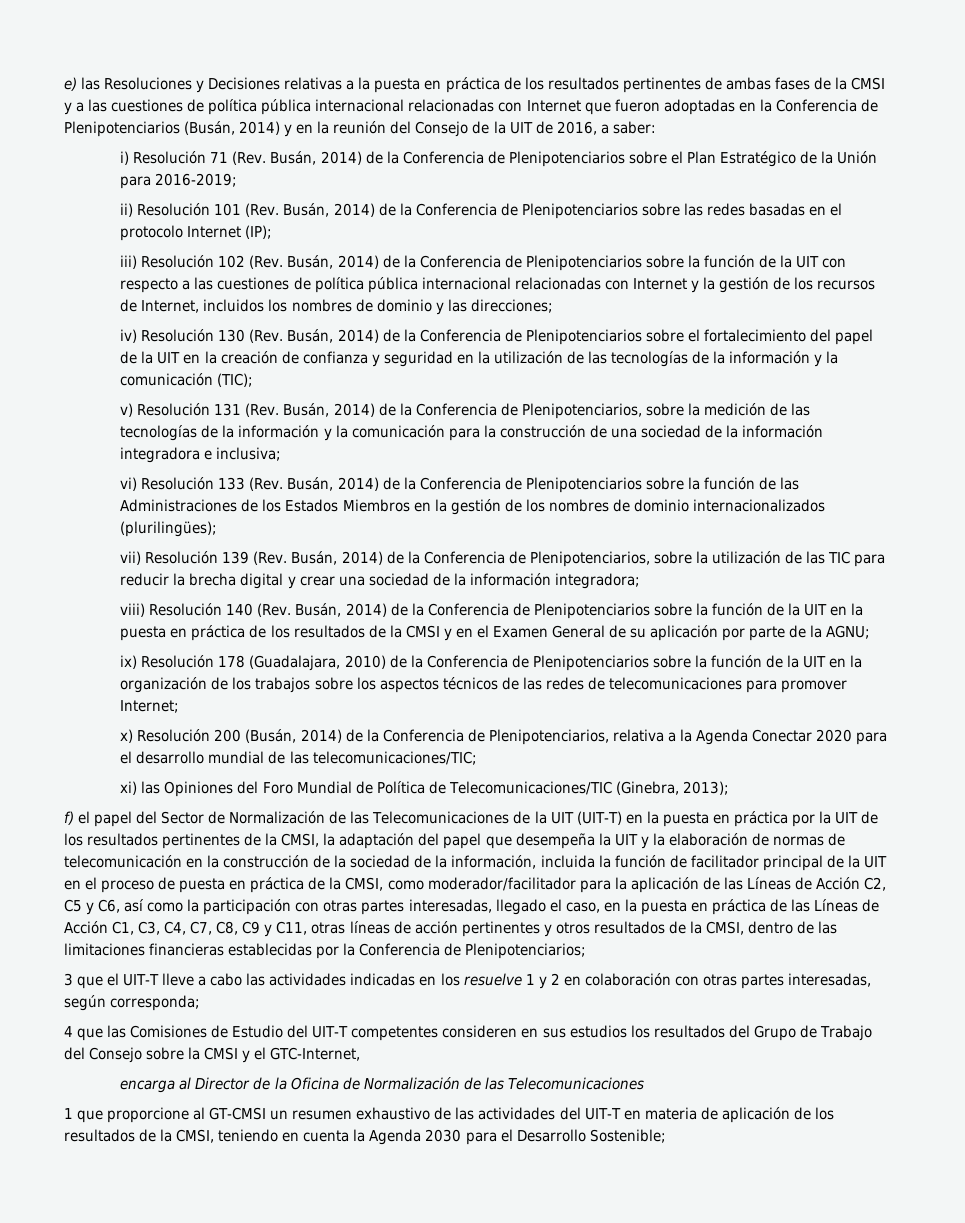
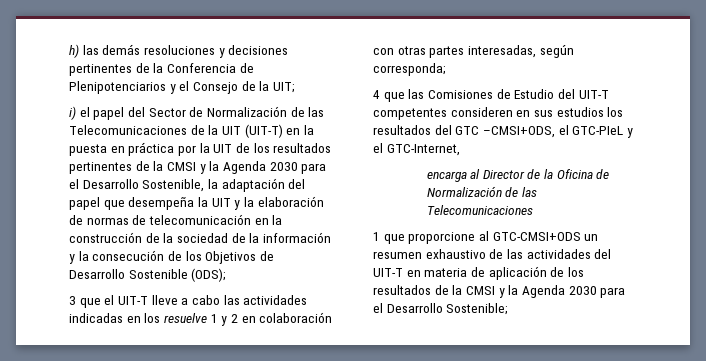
- e) las Resoluciones y Decisiones relativas a la puesta en práctica de los resultados pertinentes de ambas fases de la CMSI y a las cuestiones de política pública internacional relacionadas con Internet que fueron adoptadas en la Conferencia de Plenipotenciarios (Busán, 2014) y en la reunión del Consejo de la UIT de 2016, a saber:
- i) Resolución 71 (Rev. Busán, 2014) de la Conferencia de Plenipotenciarios sobre el Plan Estratégico de la Unión para 2016-2019;
- ii) Resolución 101 (Rev. Busán, 2014) de la Conferencia de Plenipotenciarios sobre las redes basadas en el protocolo Internet (IP);
- iii) Resolución 102 (Rev. Busán, 2014) de la Conferencia de Plenipotenciarios sobre la función de la UIT con respecto a las cuestiones de política pública internacional relacionadas con Internet y la gestión de los recursos de Internet, incluidos los nombres de dominio y las direcciones;
- iv) Resolución 130 (Rev. Busán, 2014) de la Conferencia de Plenipotenciarios sobre el fortalecimiento del papel de la UIT en la creación de confianza y seguridad en la utilización de las tecnologías de la información y la comunicación (TIC);
- v) Resolución 131 (Rev. Busán, 2014) de la Conferencia de Plenipotenciarios, sobre la medición de las tecnologías de la información y la comunicación para la construcción de una sociedad de la información integradora e inclusiva;
- vi) Resolución 133 (Rev. Busán, 2014) de la Conferencia de Plenipotenciarios sobre la función de las Administraciones de los Estados Miembros en la gestión de los nombres de dominio internacionalizados (plurilingües);
- vii) Resolución 139 (Rev. Busán, 2014) de la Conferencia de Plenipotenciarios, sobre la utilización de las TIC para reducir la brecha digital y crear una sociedad de la información integradora;
- viii) Resolución 140 (Rev. Busán, 2014) de la Conferencia de Plenipotenciarios sobre la función de la UIT en la puesta en práctica de los resultados de la CMSI y en el Examen General de su aplicación por parte de la AGNU;
- ix) Resolución 178 (Guadalajara, 2010) de la Conferencia de Plenipotenciarios sobre la función de la UIT en la organización de los trabajos sobre los aspectos técnicos de las redes de telecomunicaciones para promover Internet;
- x) Resolución 200 (Busán, 2014) de la Conferencia de Plenipotenciarios, relativa a la Agenda Conectar 2020 para el desarrollo mundial de las telecomunicaciones/TIC;
- xi) las Opiniones del Foro Mundial de Política de Telecomunicaciones/TIC (Ginebra, 2013);
- f) el papel del Sector de Normalización de las Telecomunicaciones de la UIT (UIT-T) en la puesta en práctica por la UIT de los resultados pertinentes de la CMSI, la adaptación del papel que desempeña la UIT y la elaboración de normas de telecomunicación en la construcción de la sociedad de la información, incluida la función de facilitador principal de la UIT en el proceso de puesta en práctica de la CMSI, como moderador/facilitador para la aplicación de las Líneas de Acción C2, C5 y C6, así como la participación con otras partes interesadas, llegado el caso, en la puesta en práctica de las Líneas de Acción C1, C3, C4, C7, C8, C9 y C11, otras líneas de acción pertinentes y otros resultados de la CMSI, dentro de las limitaciones financieras establecidas por la Conferencia de Plenipotenciarios;
+ h) las demás resoluciones y decisiones pertinentes de la Conferencia de Plenipotenciarios y el Consejo de la UIT;
+ i) el papel del Sector de Normalización de las Telecomunicaciones de la UIT (UIT-T) en la puesta en práctica por la UIT de los resultados pertinentes de la CMSI y la Agenda 2030 para el Desarrollo Sostenible, la adaptación del papel que desempeña la UIT y la elaboración de normas de telecomunicación en la construcción de la sociedad de la información y la consecución de los Objetivos de Desarrollo Sostenible (ODS);
- 4 que las Comisiones de Estudio del UIT-T competentes consideren en sus estudios los resultados del Grupo de Trabajo del Consejo sobre la CMSI y el GTC-Internet,
+ 4 que las Comisiones de Estudio del UIT-T competentes consideren en sus estudios los resultados del GTC –CMSI+ODS, el GTC-PIeL y el GTC-Internet,
- 1 que proporcione al GT-CMSI un resumen exhaustivo de las actividades del UIT-T en materia de aplicación de los resultados de la CMSI, teniendo en cuenta la Agenda 2030 para el Desarrollo Sostenible;
+ 1 que proporcione al GTC-CMSI+ODS un resumen exhaustivo de las actividades del UIT-T en materia de aplicación de los resultados de la CMSI y la Agenda 2030 para el Desarrollo Sostenible;

